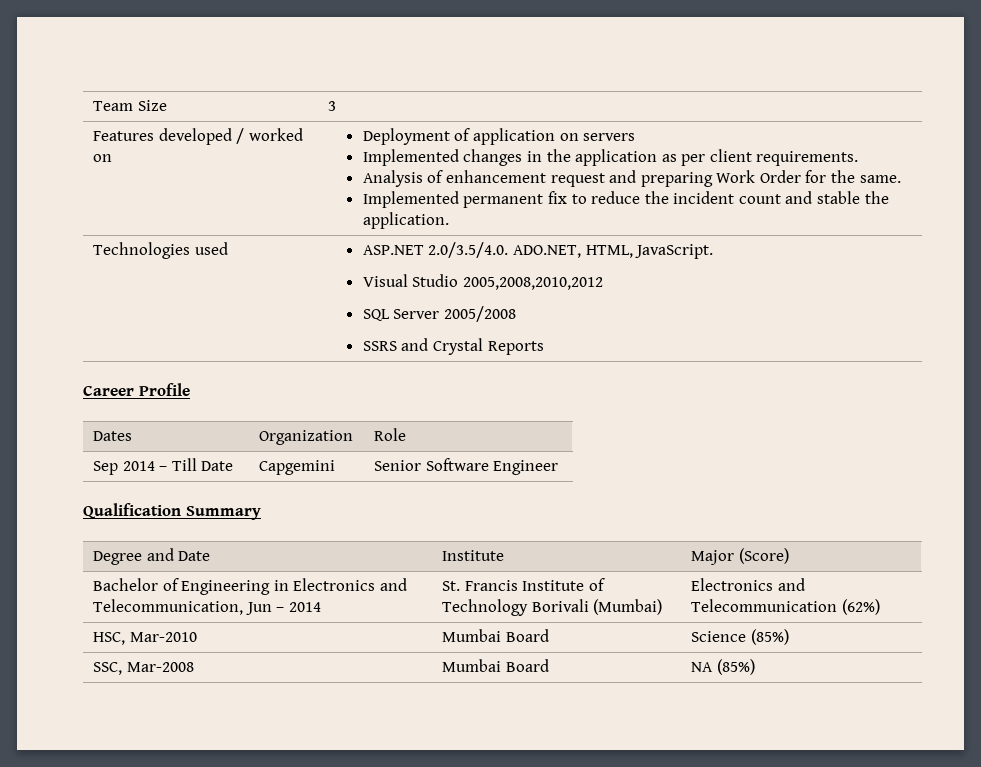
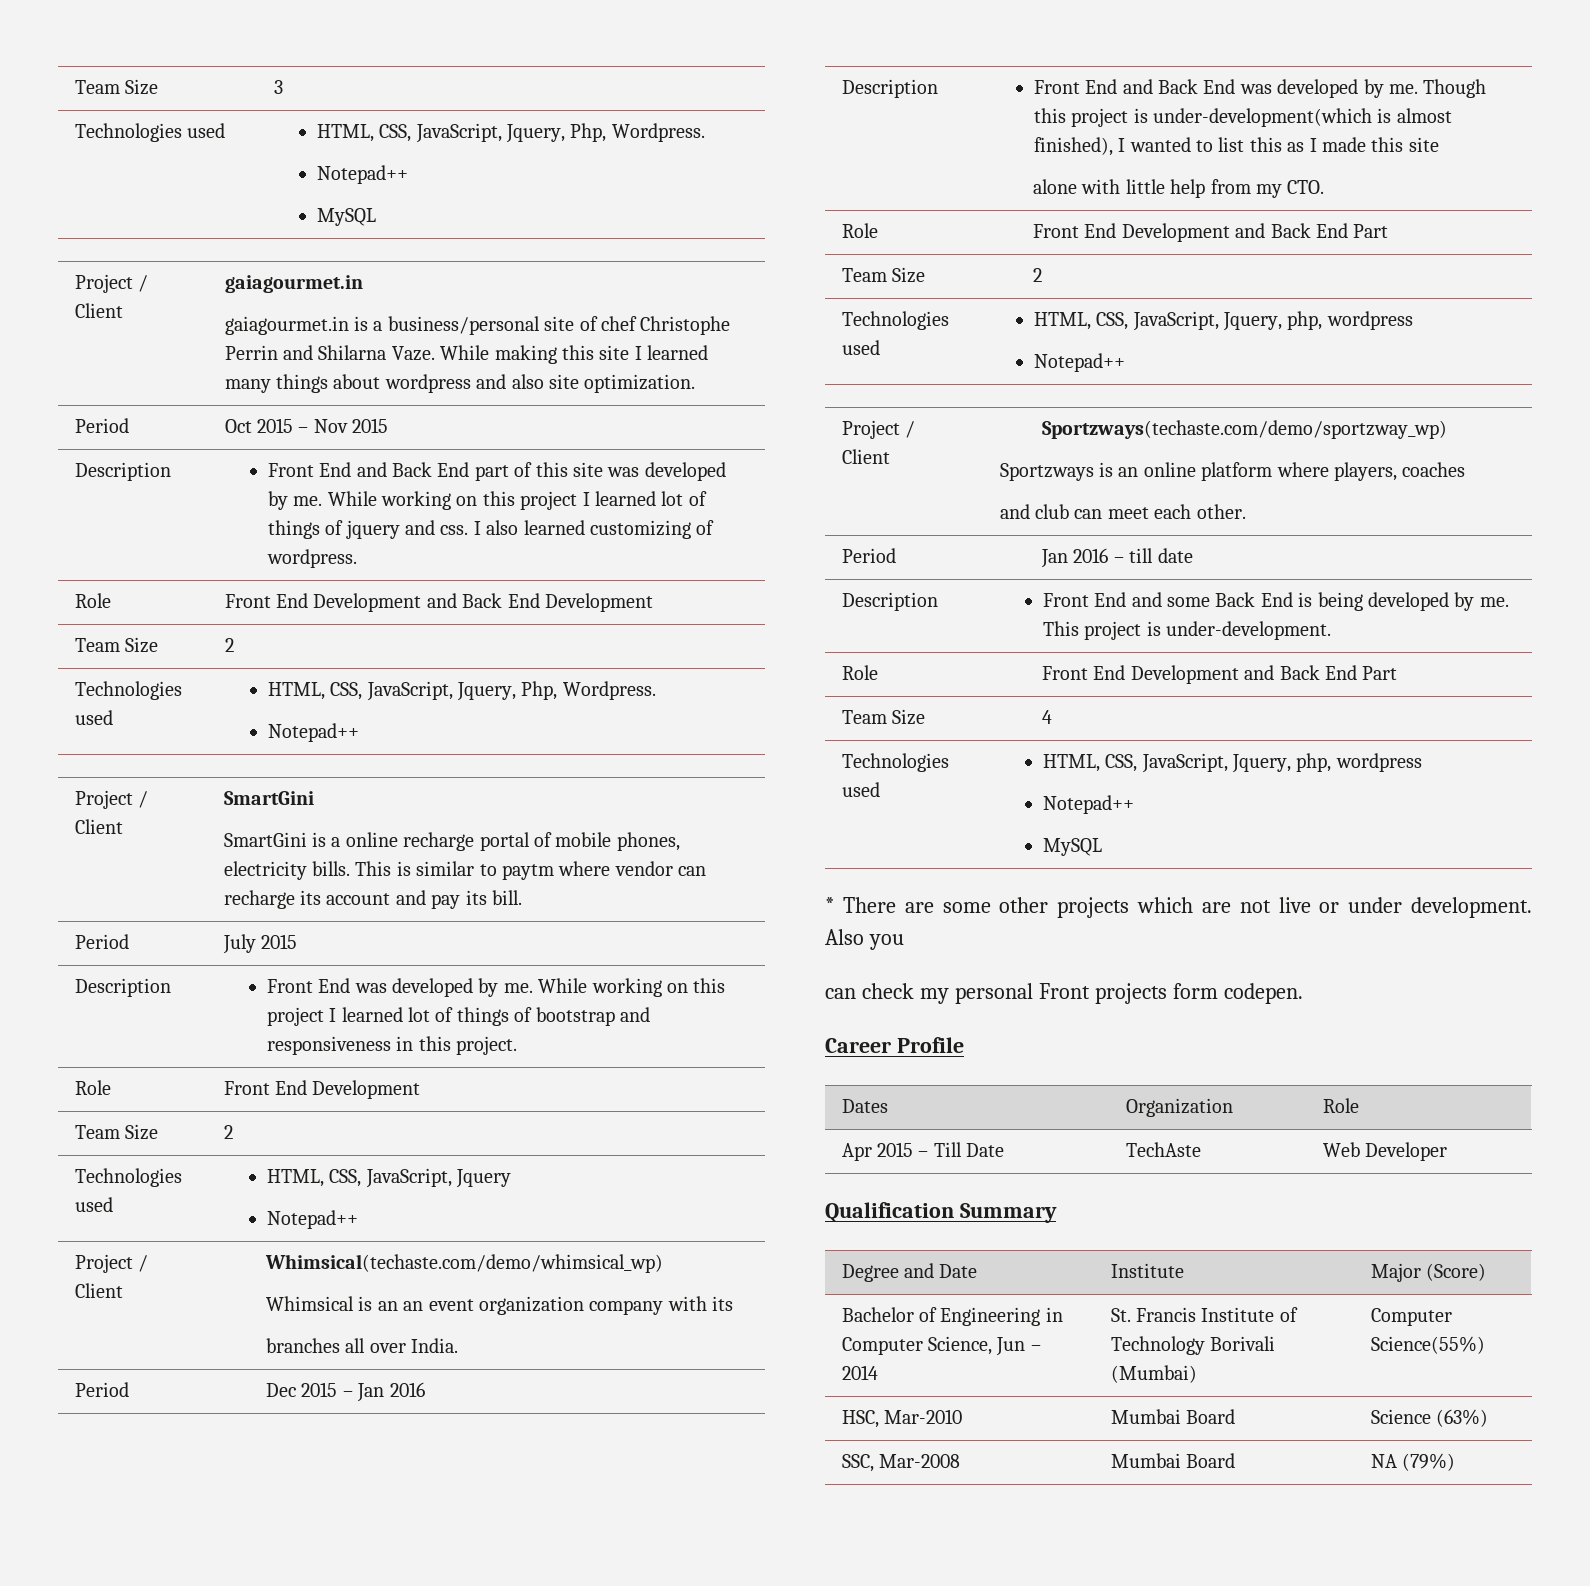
  Team Size | 3
- Features developed / worked on | Deployment of application on servers
- Implemented changes in the application as per client requirements.
- Analysis of enhancement request and preparing Work Order for the same.
- Implemented permanent fix to reduce the incident count and stable the application.
- Technologies used | ASP.NET 2.0/3.5/4.0. ADO.NET, HTML, JavaScript.
- Visual Studio 2005,2008,2010,2012
- SQL Server 2005/2008
- SSRS and Crystal Reports
+ Technologies used | HTML, CSS, JavaScript, Jquery, Php, Wordpress.
+ Notepad++
+ MySQL
+ Project / Client | gaiagourmet.in
+ gaiagourmet.in is a business/personal site of chef Christophe Perrin and Shilarna Vaze. While making this site I learned many things about wordpress and also site optimization.
+ Period | Oct 2015 – Nov 2015
+ Description | Front End and Back End part of this site was developed by me. While working on this project I learned lot of things of jquery and css. I also learned customizing of wordpress.
+ Role | Front End Development and Back End Development
+ Team Size | 2
+ Technologies used | HTML, CSS, JavaScript, Jquery, Php, Wordpress.
+ Notepad++
+ Project / Client | SmartGini
+ SmartGini is a online recharge portal of mobile phones, electricity bills. This is similar to paytm where vendor can recharge its account and pay its bill.
+ Period | July 2015
+ Description | Front End was developed by me. While working on this project I learned lot of things of bootstrap and responsiveness in this project.
+ Role | Front End Development
+ Team Size | 2
+ Technologies used | HTML, CSS, JavaScript, Jquery
+ Notepad++
+ Project / Client | Whimsical(techaste.com/demo/whimsical_wp)
+ Whimsical is an an event organization company with its
+ branches all over India.
+ Period | Dec 2015 – Jan 2016
+ Description | Front End and Back End was developed by me. Though this project is under-development(which is almost finished), I wanted to list this as I made this site
+ alone with little help from my CTO.
+ Role | Front End Development and Back End Part
+ Team Size | 2
+ Technologies used | HTML, CSS, JavaScript, Jquery, php, wordpress
+ Notepad++
+ Project / Client | Sportzways(techaste.com/demo/sportzway_wp)
+ Sportzways is an online platform where players, coaches
+ and club can meet each other.
+ Period | Jan 2016 – till date
+ Description | Front End and some Back End is being developed by me. This project is under-development.
+ Role | Front End Development and Back End Part
+ Team Size | 4
+ Technologies used | HTML, CSS, JavaScript, Jquery, php, wordpress
+ Notepad++
+ MySQL
+ * There are some other projects which are not live or under development. Also you
+ can check my personal Front projects form codepen.
- Sep 2014 – Till Date | Capgemini | Senior Software Engineer
+ Apr 2015 – Till Date | TechAste | Web Developer
- Bachelor of Engineering in Electronics and Telecommunication, Jun – 2014 | St. Francis Institute of Technology Borivali (Mumbai) | Electronics and Telecommunication (62%)
+ Bachelor of Engineering in Computer Science, Jun – 2014 | St. Francis Institute of Technology Borivali (Mumbai) | Computer Science(55%)
- HSC, Mar-2010 | Mumbai Board | Science (85%)
+ HSC, Mar-2010 | Mumbai Board | Science (63%)
- SSC, Mar-2008 | Mumbai Board | NA (85%)
+ SSC, Mar-2008 | Mumbai Board | NA (79%)

